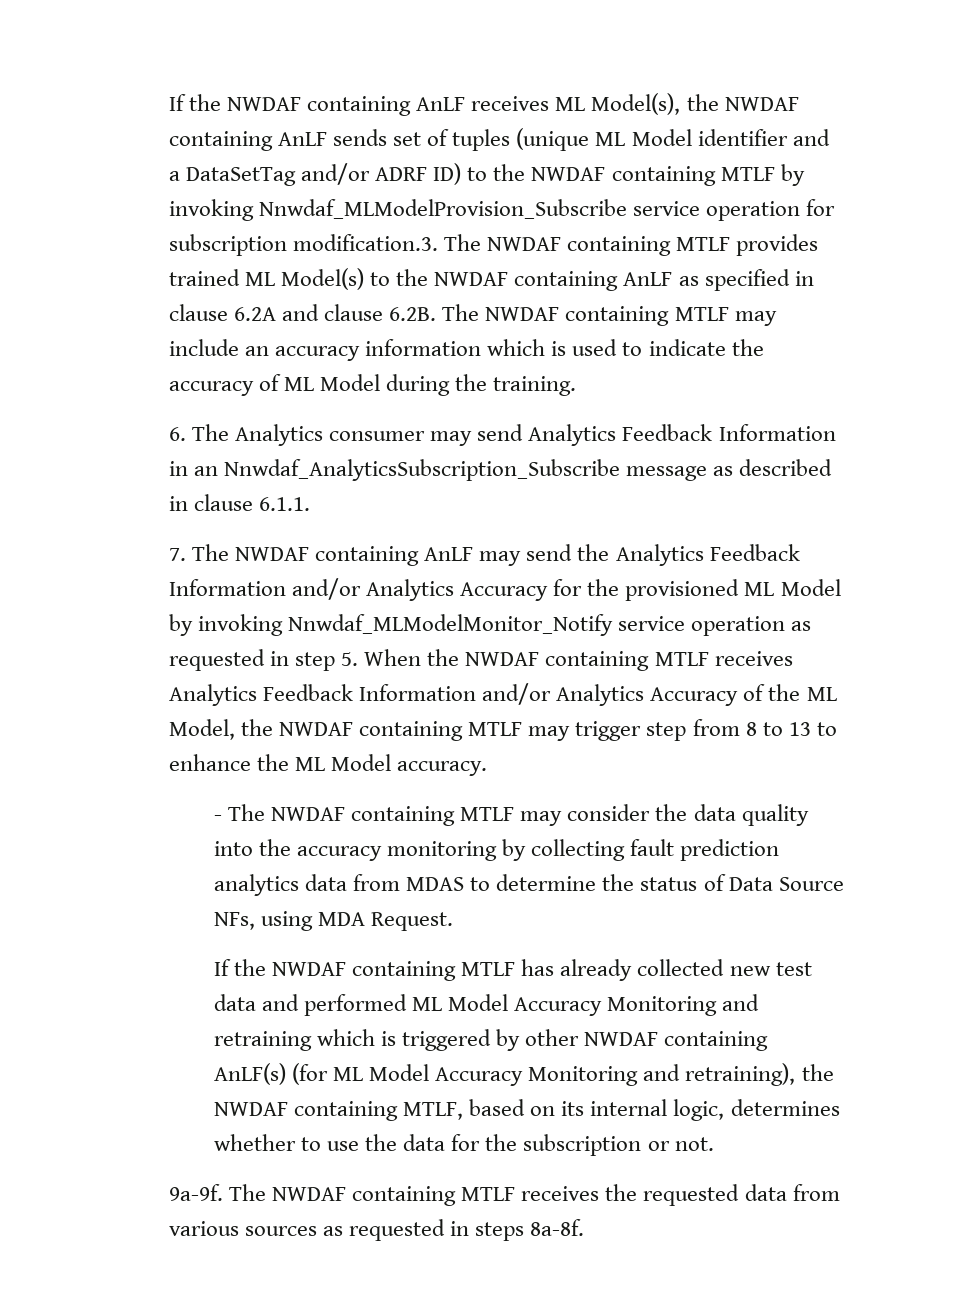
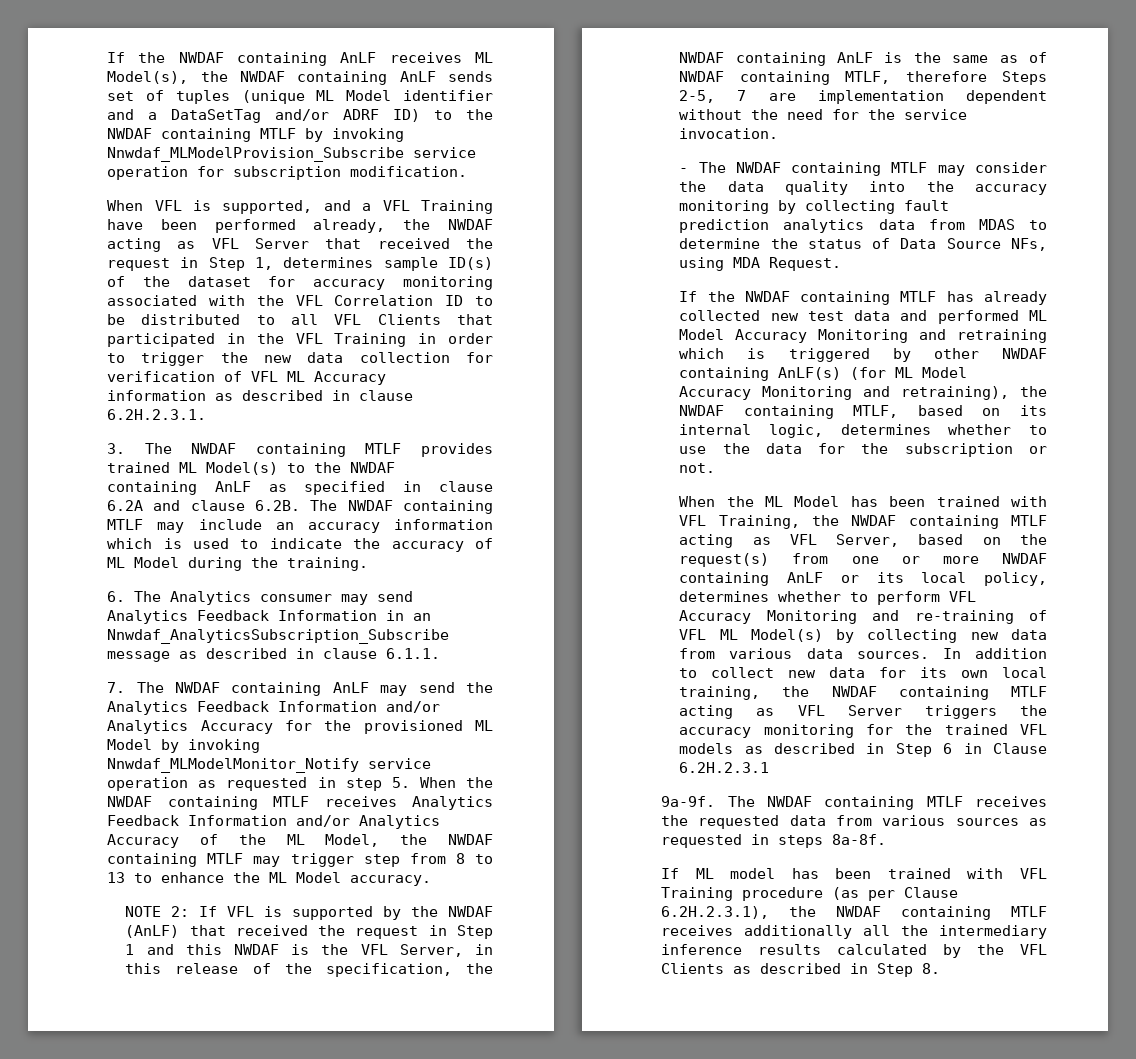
- If the NWDAF containing AnLF receives ML Model(s), the NWDAF containing AnLF sends set of tuples (unique ML Model identifier and a DataSetTag and/or ADRF ID) to the NWDAF containing MTLF by invoking Nnwdaf_MLModelProvision_Subscribe service operation for subscription modification.3. The NWDAF containing MTLF provides trained ML Model(s) to the NWDAF containing AnLF as specified in clause 6.2A and clause 6.2B. The NWDAF containing MTLF may include an accuracy information which is used to indicate the accuracy of ML Model during the training.
+ If the NWDAF containing AnLF receives ML Model(s), the NWDAF containing AnLF sends set of tuples (unique ML Model identifier and a DataSetTag and/or ADRF ID) to the NWDAF containing MTLF by invoking Nnwdaf_MLModelProvision_Subscribe service operation for subscription modification.
+ When VFL is supported, and a VFL Training have been performed already, the NWDAF acting as VFL Server that received the request in Step 1, determines sample ID(s) of the dataset for accuracy monitoring associated with the VFL Correlation ID to be distributed to all VFL Clients that participated in the VFL Training in order to trigger the new data collection for verification of VFL ML Accuracy information as described in clause 6.2H.2.3.1.
+ 3. The NWDAF containing MTLF provides trained ML Model(s) to the NWDAF containing AnLF as specified in clause 6.2A and clause 6.2B. The NWDAF containing MTLF may include an accuracy information which is used to indicate the accuracy of ML Model during the training.
+ NOTE 2: If VFL is supported by the NWDAF (AnLF) that received the request in Step 1 and this NWDAF is the VFL Server, in this release of the specification, the NWDAF containing AnLF is the same as of NWDAF containing MTLF, therefore Steps 2-5, 7 are implementation dependent without the need for the service invocation.
+ When the ML Model has been trained with VFL Training, the NWDAF containing MTLF acting as VFL Server, based on the request(s) from one or more NWDAF containing AnLF or its local policy, determines whether to perform VFL Accuracy Monitoring and re-training of VFL ML Model(s) by collecting new data from various data sources. In addition to collect new data for its own local training, the NWDAF containing MTLF acting as VFL Server triggers the accuracy monitoring for the trained VFL models as described in Step 6 in Clause 6.2H.2.3.1
+ If ML model has been trained with VFL Training procedure (as per Clause 6.2H.2.3.1), the NWDAF containing MTLF receives additionally all the intermediary inference results calculated by the VFL Clients as described in Step 8.

